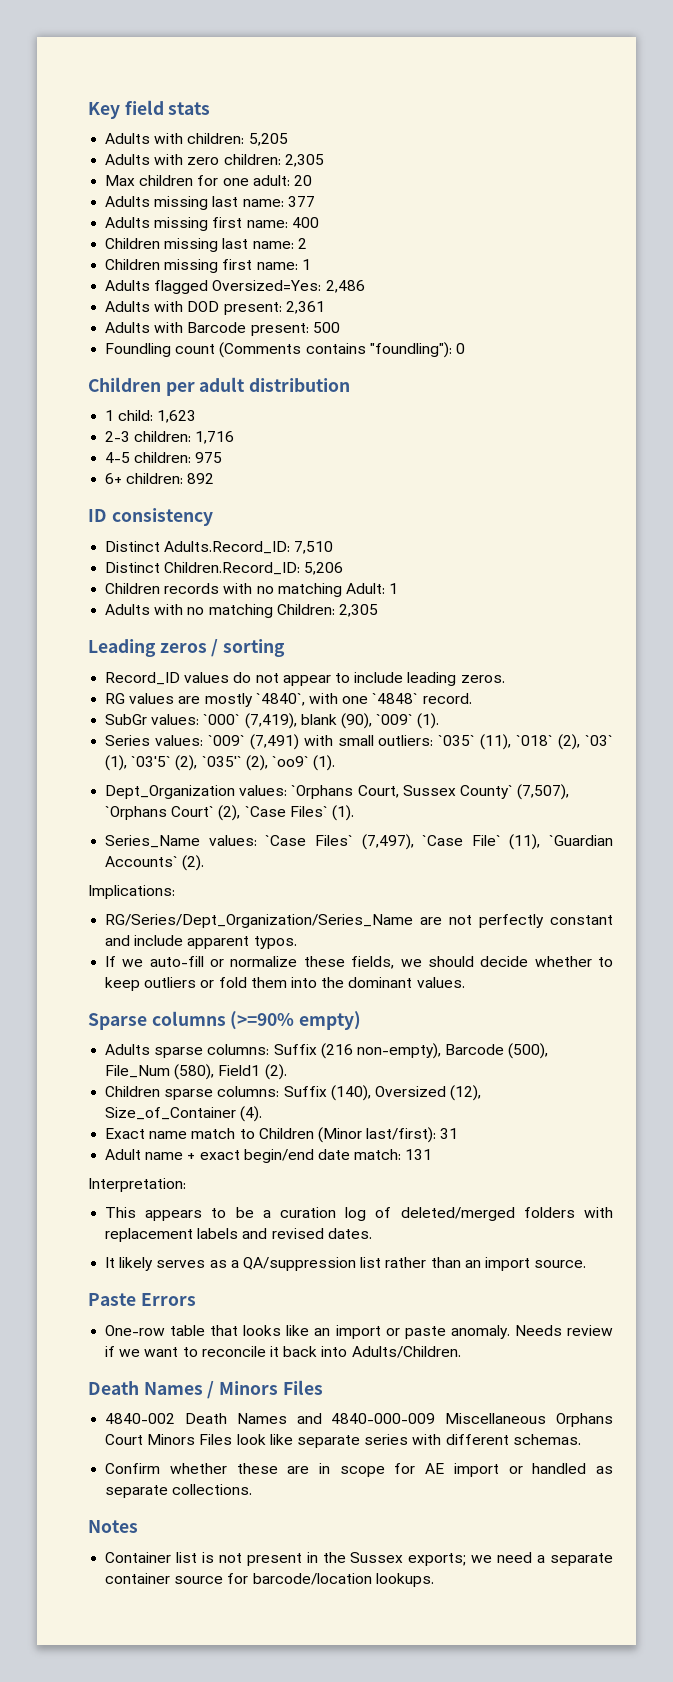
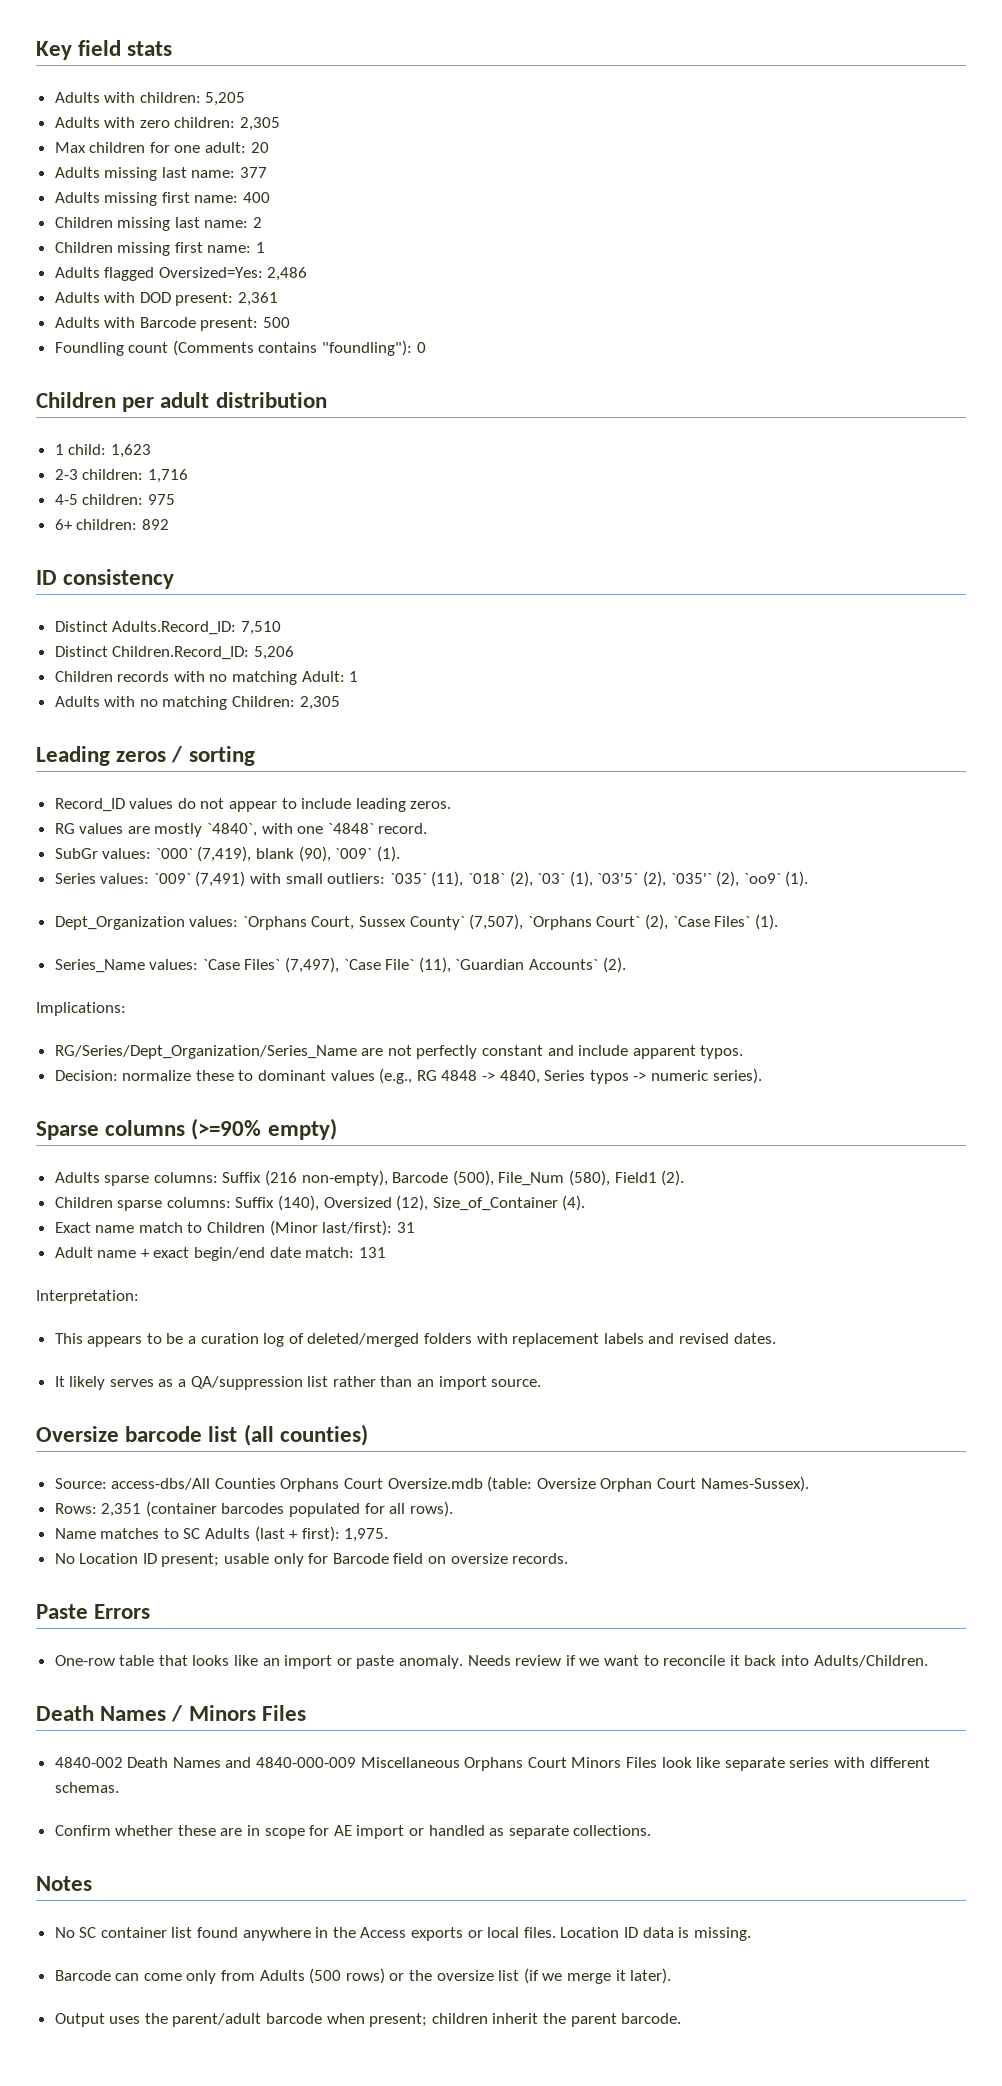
- If we auto-fill or normalize these fields, we should decide whether to keep outliers or fold them into the dominant values.
+ Decision: normalize these to dominant values (e.g., RG 4848 -> 4840, Series typos -> numeric series).
+ Oversize barcode list (all counties)
+ Source: access-dbs/All Counties Orphans Court Oversize.mdb (table: Oversize Orphan Court Names-Sussex).
+ Rows: 2,351 (container barcodes populated for all rows).
+ Name matches to SC Adults (last + first): 1,975.
+ No Location ID present; usable only for Barcode field on oversize records.
- Container list is not present in the Sussex exports; we need a separate container source for barcode/location lookups.
+ No SC container list found anywhere in the Access exports or local files. Location ID data is missing.
+ Barcode can come only from Adults (500 rows) or the oversize list (if we merge it later).
+ Output uses the parent/adult barcode when present; children inherit the parent barcode.

